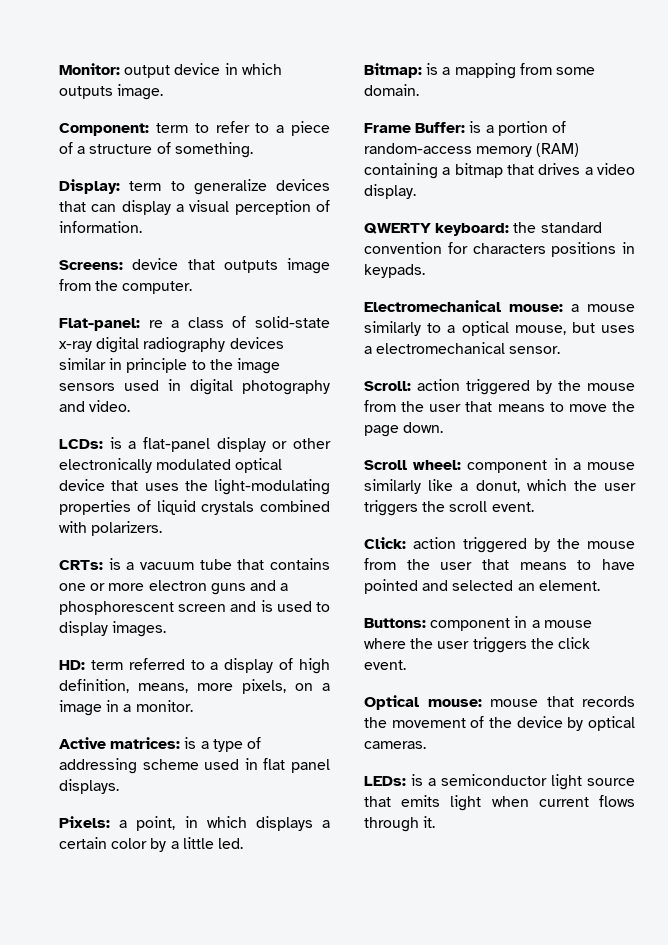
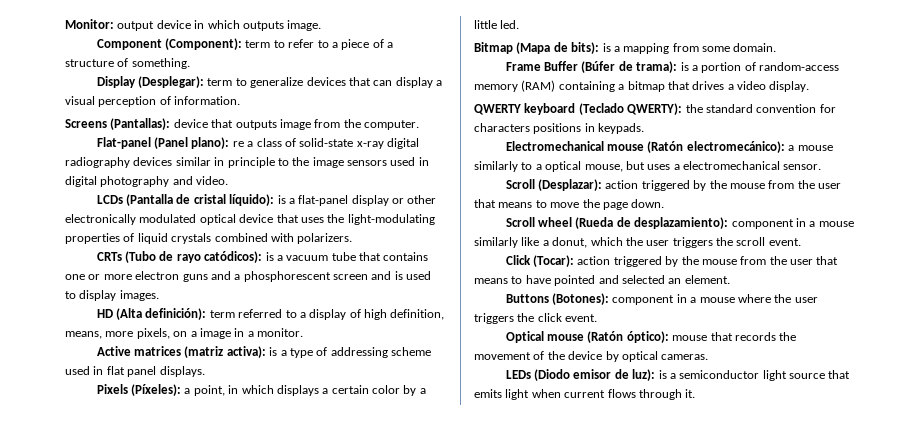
- Component: term to refer to a piece of a structure of something.
+ Component (Component): term to refer to a piece of a structure of something.
- Display: term to generalize devices that can display a visual perception of information.
+ Display (Desplegar): term to generalize devices that can display a visual perception of information.
- Screens: device that outputs image from the computer.
+ Screens (Pantallas): device that outputs image from the computer.
- Flat-panel: re a class of solid-state x-ray digital radiography devices similar in principle to the image sensors used in digital photography and video.
+ Flat-panel (Panel plano): re a class of solid-state x-ray digital radiography devices similar in principle to the image sensors used in digital photography and video.
- LCDs: is a flat-panel display or other electronically modulated optical device that uses the light-modulating properties of liquid crystals combined with polarizers.
+ LCDs (Pantalla de cristal líquido): is a flat-panel display or other electronically modulated optical device that uses the light-modulating properties of liquid crystals combined with polarizers.
- CRTs: is a vacuum tube that contains one or more electron guns and a phosphorescent screen and is used to display images.
+ CRTs (Tubo de rayo catódicos): is a vacuum tube that contains one or more electron guns and a phosphorescent screen and is used to display images.
- HD: term referred to a display of high definition, means, more pixels, on a image in a monitor.
+ HD (Alta definición): term referred to a display of high definition, means, more pixels, on a image in a monitor.
- Active matrices: is a type of addressing scheme used in flat panel displays.
+ Active matrices (matriz activa): is a type of addressing scheme used in flat panel displays.
- Pixels: a point, in which displays a certain color by a little led.
+ Pixels (Píxeles): a point, in which displays a certain color by a little led.
- Bitmap: is a mapping from some domain.
+ Bitmap (Mapa de bits): is a mapping from some domain.
- Frame Buffer: is a portion of random-access memory (RAM) containing a bitmap that drives a video display.
+ Frame Buffer (Búfer de trama): is a portion of random-access memory (RAM) containing a bitmap that drives a video display.
- QWERTY keyboard: the standard convention for characters positions in keypads.
+ QWERTY keyboard (Teclado QWERTY): the standard convention for characters positions in keypads.
- Electromechanical mouse: a mouse similarly to a optical mouse, but uses a electromechanical sensor.
+ Electromechanical mouse (Ratón electromecánico): a mouse similarly to a optical mouse, but uses a electromechanical sensor.
- Scroll: action triggered by the mouse from the user that means to move the page down.
+ Scroll (Desplazar): action triggered by the mouse from the user that means to move the page down.
- Scroll wheel: component in a mouse similarly like a donut, which the user triggers the scroll event.
+ Scroll wheel (Rueda de desplazamiento): component in a mouse similarly like a donut, which the user triggers the scroll event.
- Click: action triggered by the mouse from the user that means to have pointed and selected an element.
+ Click (Tocar): action triggered by the mouse from the user that means to have pointed and selected an element.
- Buttons: component in a mouse where the user triggers the click event.
+ Buttons (Botones): component in a mouse where the user triggers the click event.
- Optical mouse: mouse that records the movement of the device by optical cameras.
+ Optical mouse (Ratón óptico): mouse that records the movement of the device by optical cameras.
- LEDs: is a semiconductor light source that emits light when current flows through it.
+ LEDs (Diodo emisor de luz): is a semiconductor light source that emits light when current flows through it.

